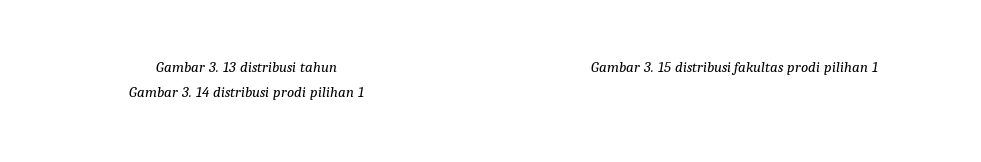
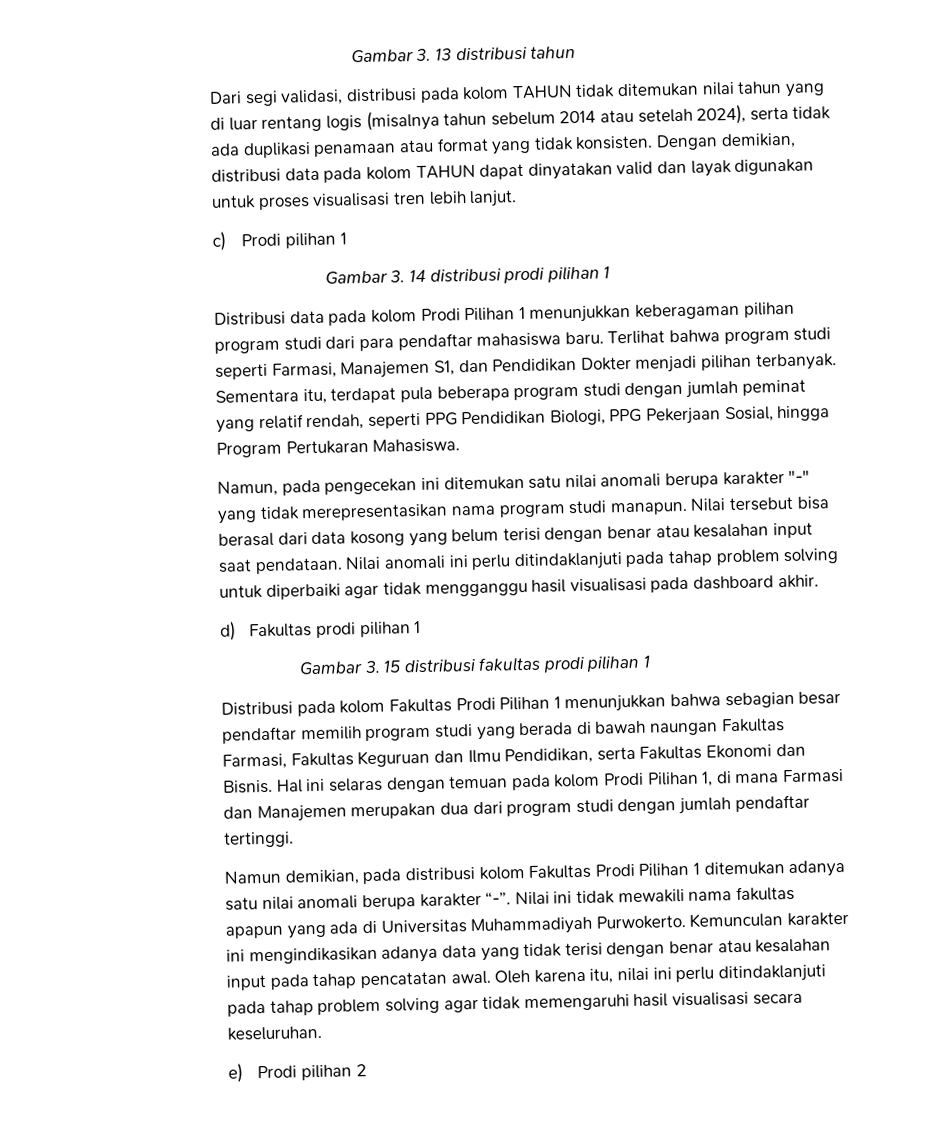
+ Dari segi validasi, distribusi pada kolom TAHUN tidak ditemukan nilai tahun yang di luar rentang logis (misalnya tahun sebelum 2014 atau setelah 2024), serta tidak ada duplikasi penamaan atau format yang tidak konsisten. Dengan demikian, distribusi data pada kolom TAHUN dapat dinyatakan valid dan layak digunakan untuk proses visualisasi tren lebih lanjut.
+ c) Prodi pilihan 1
+ Distribusi data pada kolom Prodi Pilihan 1 menunjukkan keberagaman pilihan program studi dari para pendaftar mahasiswa baru. Terlihat bahwa program studi seperti Farmasi, Manajemen S1, dan Pendidikan Dokter menjadi pilihan terbanyak. Sementara itu, terdapat pula beberapa program studi dengan jumlah peminat yang relatif rendah, seperti PPG Pendidikan Biologi, PPG Pekerjaan Sosial, hingga Program Pertukaran Mahasiswa.
+ Namun, pada pengecekan ini ditemukan satu nilai anomali berupa karakter "-" yang tidak merepresentasikan nama program studi manapun. Nilai tersebut bisa berasal dari data kosong yang belum terisi dengan benar atau kesalahan input saat pendataan. Nilai anomali ini perlu ditindaklanjuti pada tahap problem solving untuk diperbaiki agar tidak mengganggu hasil visualisasi pada dashboard akhir.
+ d) Fakultas prodi pilihan 1
+ Distribusi pada kolom Fakultas Prodi Pilihan 1 menunjukkan bahwa sebagian besar pendaftar memilih program studi yang berada di bawah naungan Fakultas Farmasi, Fakultas Keguruan dan Ilmu Pendidikan, serta Fakultas Ekonomi dan Bisnis. Hal ini selaras dengan temuan pada kolom Prodi Pilihan 1, di mana Farmasi dan Manajemen merupakan dua dari program studi dengan jumlah pendaftar tertinggi.
+ Namun demikian, pada distribusi kolom Fakultas Prodi Pilihan 1 ditemukan adanya satu nilai anomali berupa karakter “-”. Nilai ini tidak mewakili nama fakultas apapun yang ada di Universitas Muhammadiyah Purwokerto. Kemunculan karakter ini mengindikasikan adanya data yang tidak terisi dengan benar atau kesalahan input pada tahap pencatatan awal. Oleh karena itu, nilai ini perlu ditindaklanjuti pada tahap problem solving agar tidak memengaruhi hasil visualisasi secara keseluruhan.
+ e) Prodi pilihan 2

